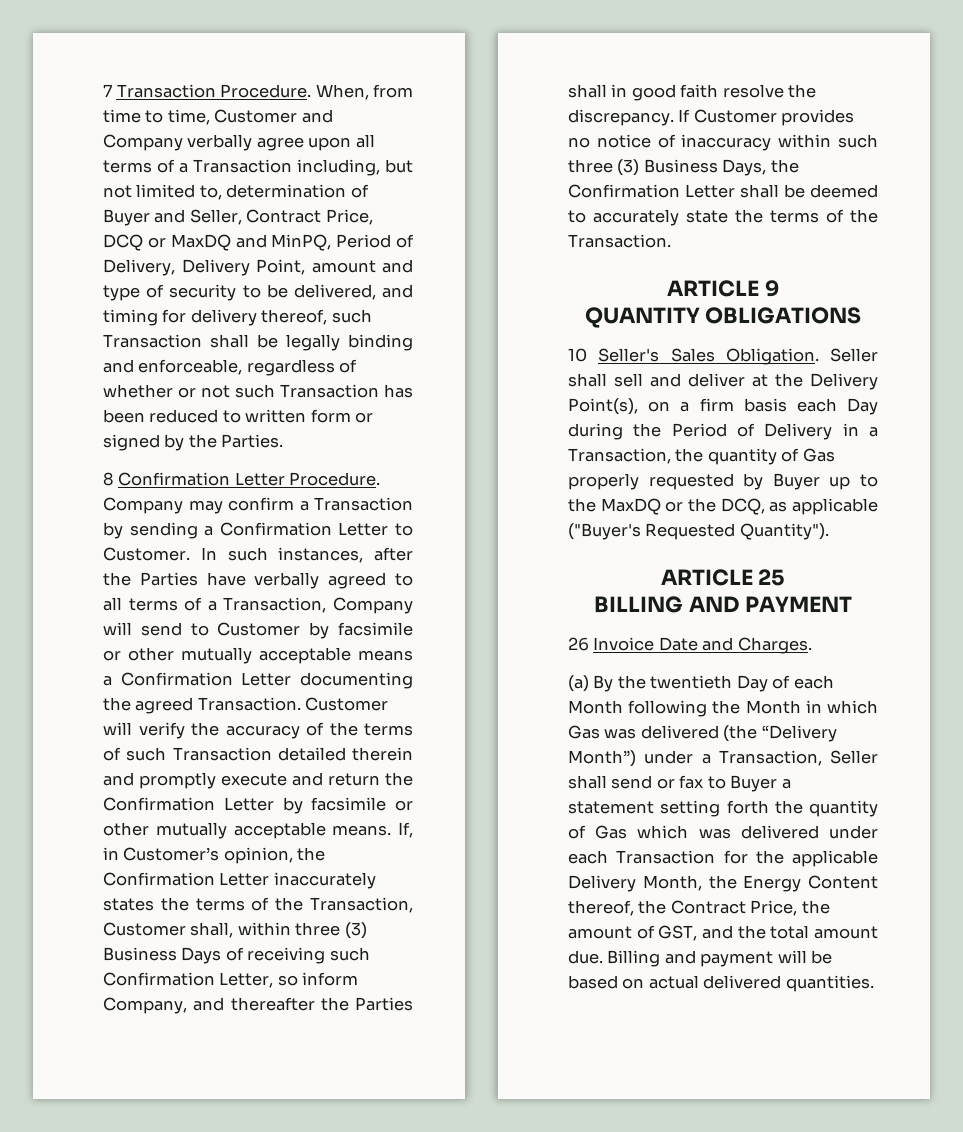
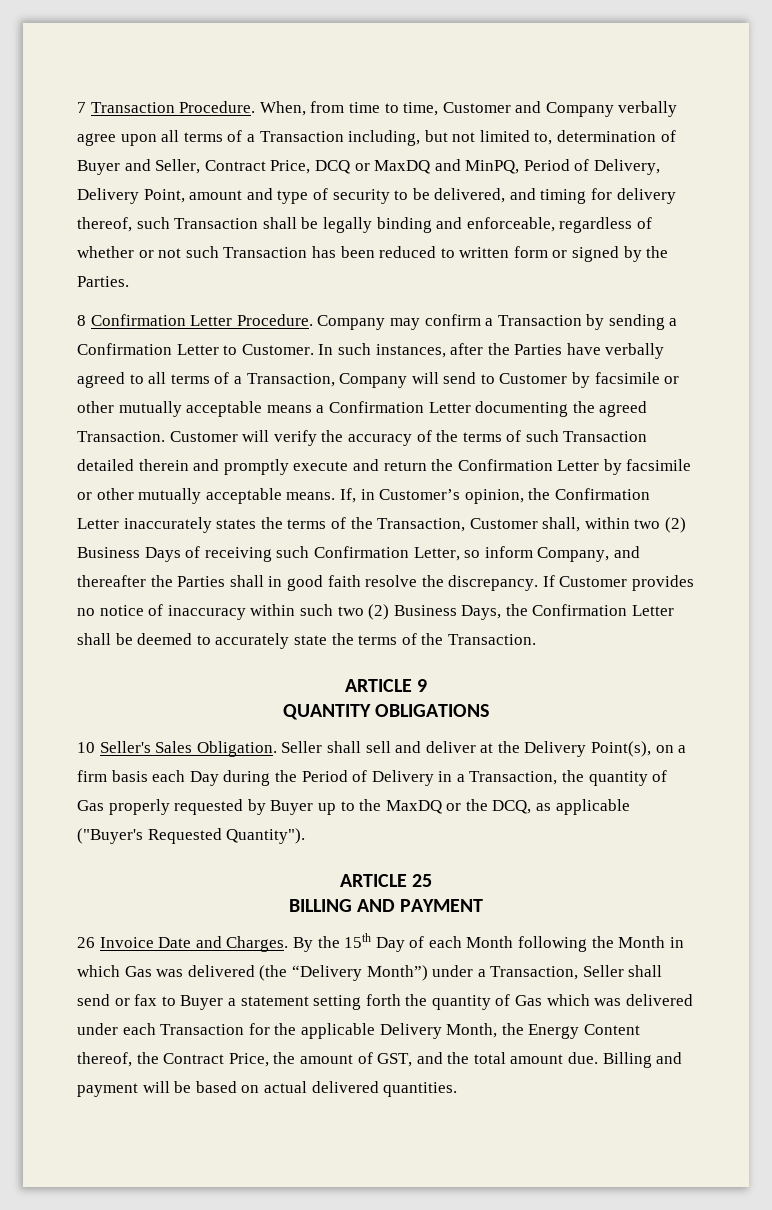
- If, in Customer’s opinion, the Confirmation Letter inaccurately states the terms of the Transaction, Customer shall, within three (3) Business Days of receiving such Confirmation Letter, so inform Company, and thereafter the Parties shall in good faith resolve the discrepancy.
+ If, in Customer’s opinion, the Confirmation Letter inaccurately states the terms of the Transaction, Customer shall, within two (2) Business Days of receiving such Confirmation Letter, so inform Company, and thereafter the Parties shall in good faith resolve the discrepancy.
- If Customer provides no notice of inaccuracy within such three (3) Business Days, the Confirmation Letter shall be deemed to accurately state the terms of the Transaction.
+ If Customer provides no notice of inaccuracy within such two (2) Business Days, the Confirmation Letter shall be deemed to accurately state the terms of the Transaction.
- 26 Invoice Date and Charges.
- (a) By the twentieth Day of each Month following the Month in which Gas was delivered (the “Delivery Month”) under a Transaction, Seller shall send or fax to Buyer a statement setting forth the quantity of Gas which was delivered under each Transaction for the applicable Delivery Month, the Energy Content thereof, the Contract Price, the amount of GST, and the total amount due.
+ 26 Invoice Date and Charges. By the 15th Day of each Month following the Month in which Gas was delivered (the “Delivery Month”) under a Transaction, Seller shall send or fax to Buyer a statement setting forth the quantity of Gas which was delivered under each Transaction for the applicable Delivery Month, the Energy Content thereof, the Contract Price, the amount of GST, and the total amount due.

